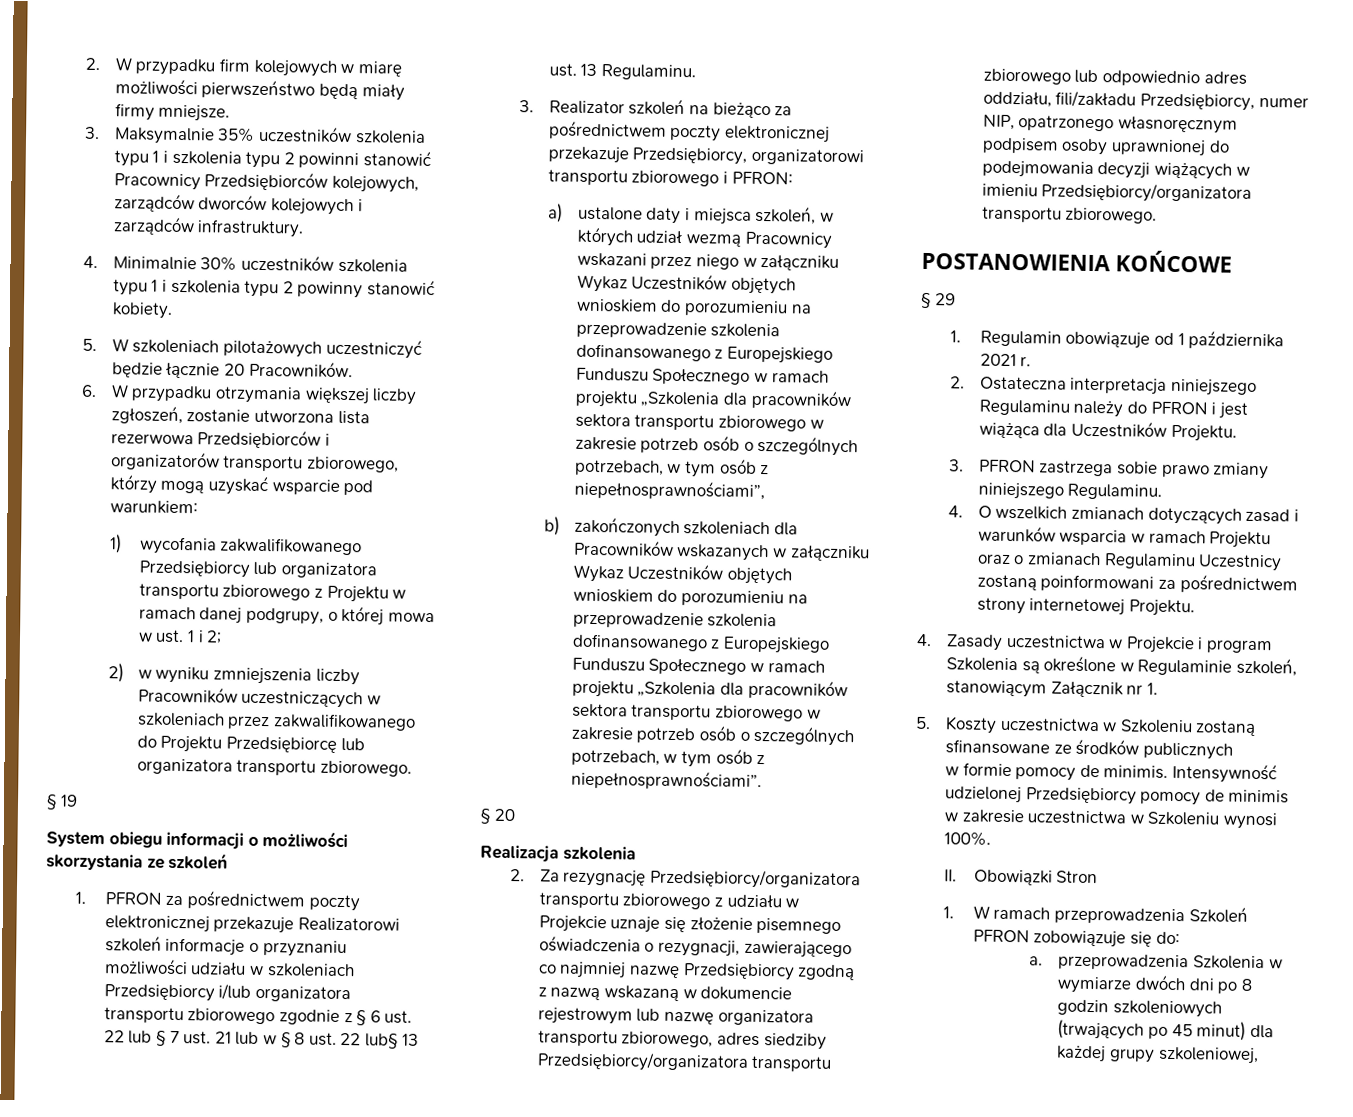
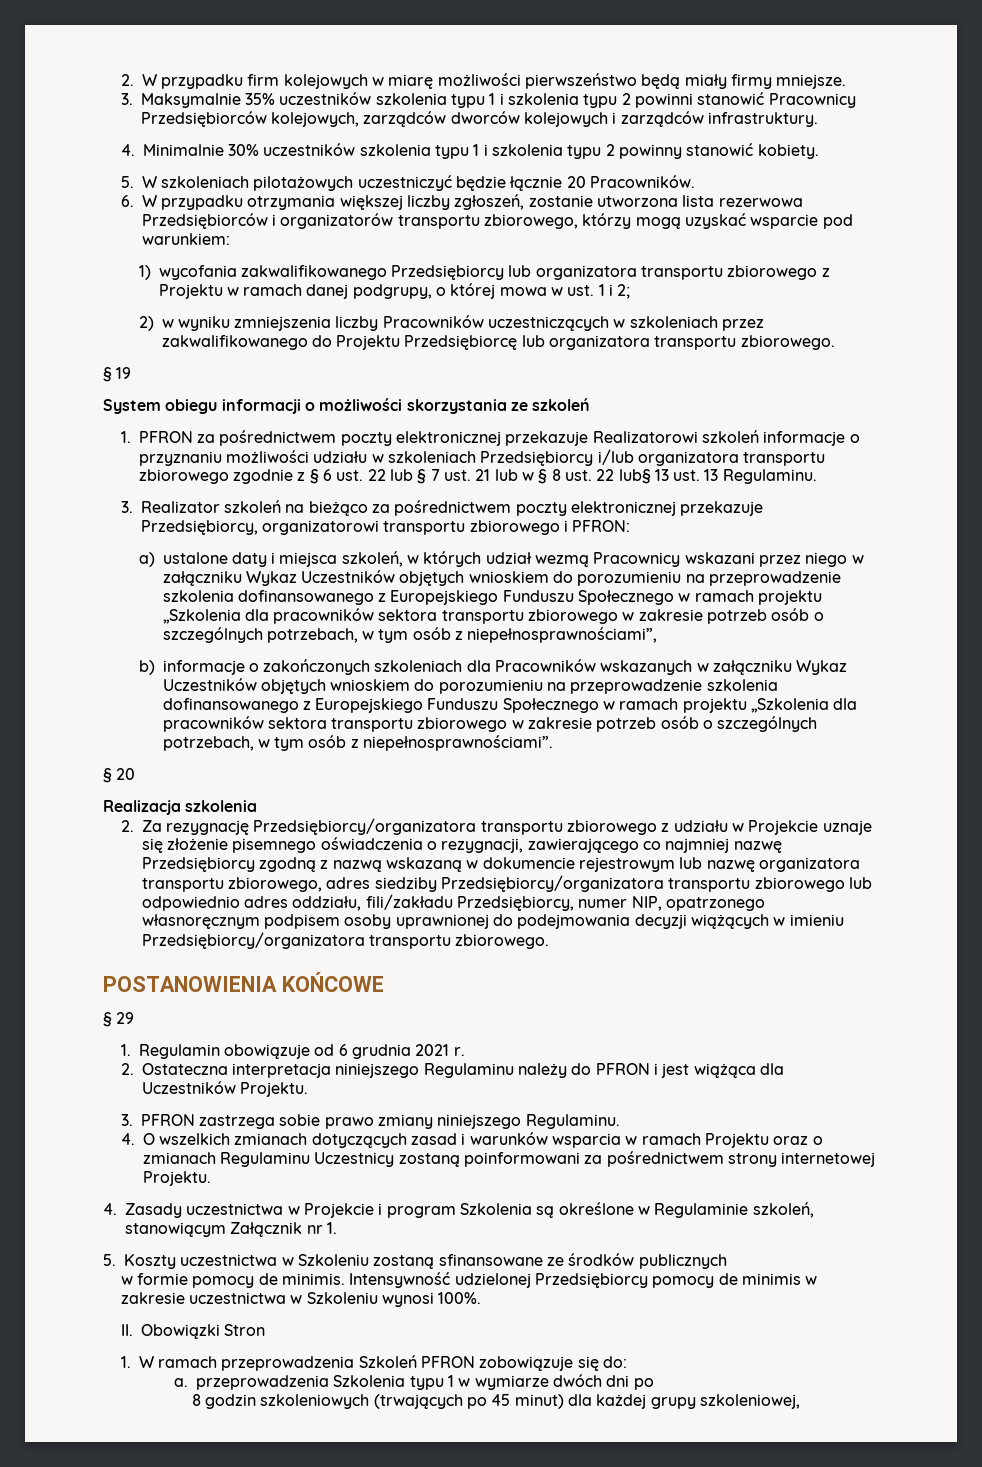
- b) zakończonych szkoleniach dla Pracowników wskazanych w załączniku Wykaz Uczestników objętych wnioskiem do porozumieniu na przeprowadzenie szkolenia dofinansowanego z Europejskiego Funduszu Społecznego w ramach projektu „Szkolenia dla pracowników sektora transportu zbiorowego w zakresie potrzeb osób o szczególnych potrzebach, w tym osób z niepełnosprawnościami”.
+ b) informacje o zakończonych szkoleniach dla Pracowników wskazanych w załączniku Wykaz Uczestników objętych wnioskiem do porozumieniu na przeprowadzenie szkolenia dofinansowanego z Europejskiego Funduszu Społecznego w ramach projektu „Szkolenia dla pracowników sektora transportu zbiorowego w zakresie potrzeb osób o szczególnych potrzebach, w tym osób z niepełnosprawnościami”.
- 1. Regulamin obowiązuje od 1 października 2021 r.
+ 1. Regulamin obowiązuje od 6 grudnia 2021 r.
- a. przeprowadzenia Szkolenia w wymiarze dwóch dni po 8 godzin szkoleniowych (trwających po 45 minut) dla każdej grupy szkoleniowej,
+ a. przeprowadzenia Szkolenia typu 1 w wymiarze dwóch dni po
+ 8 godzin szkoleniowych (trwających po 45 minut) dla każdej grupy szkoleniowej,

